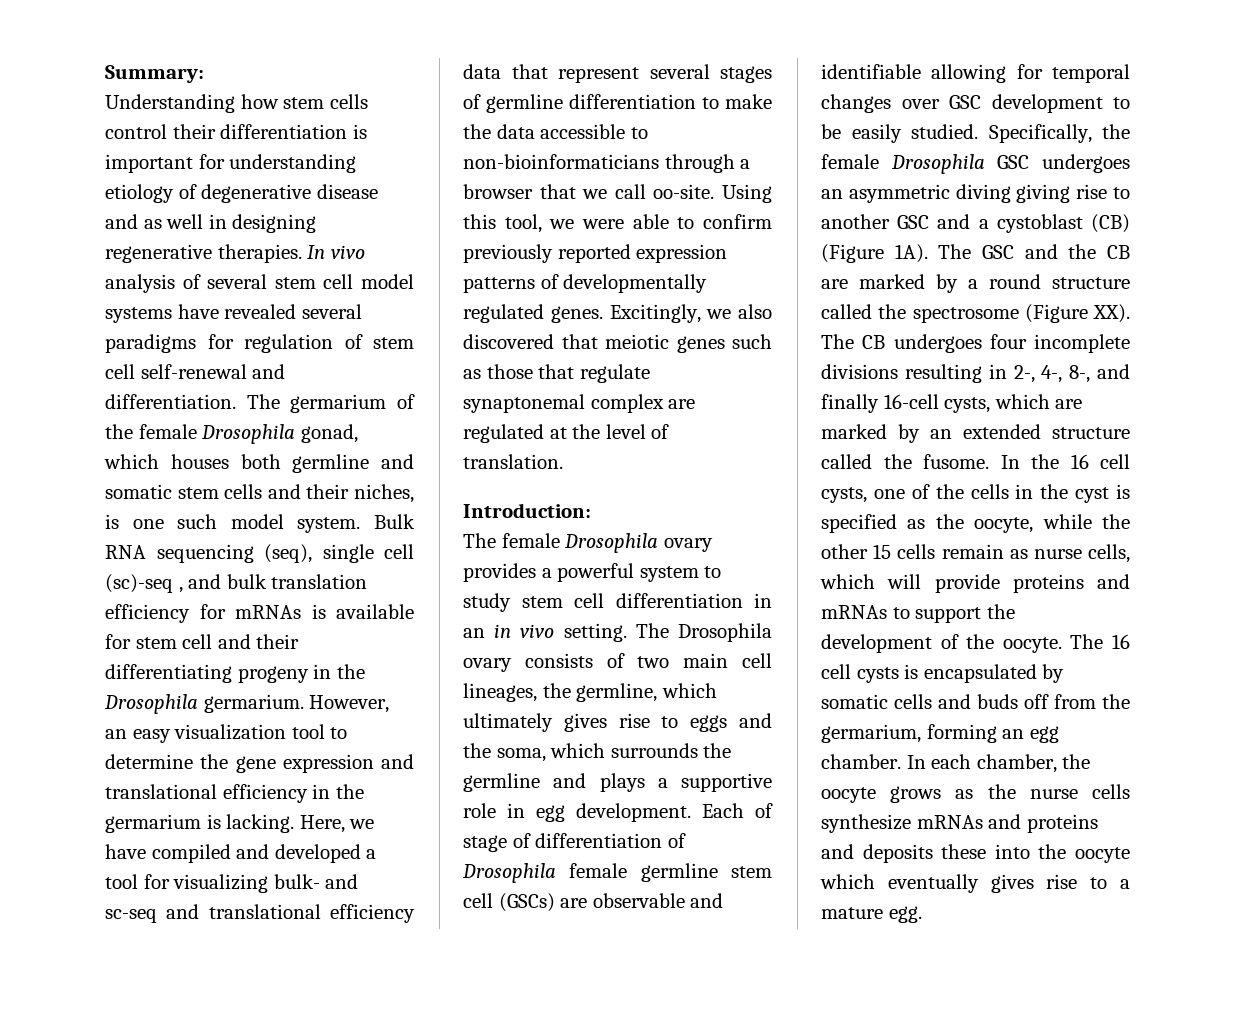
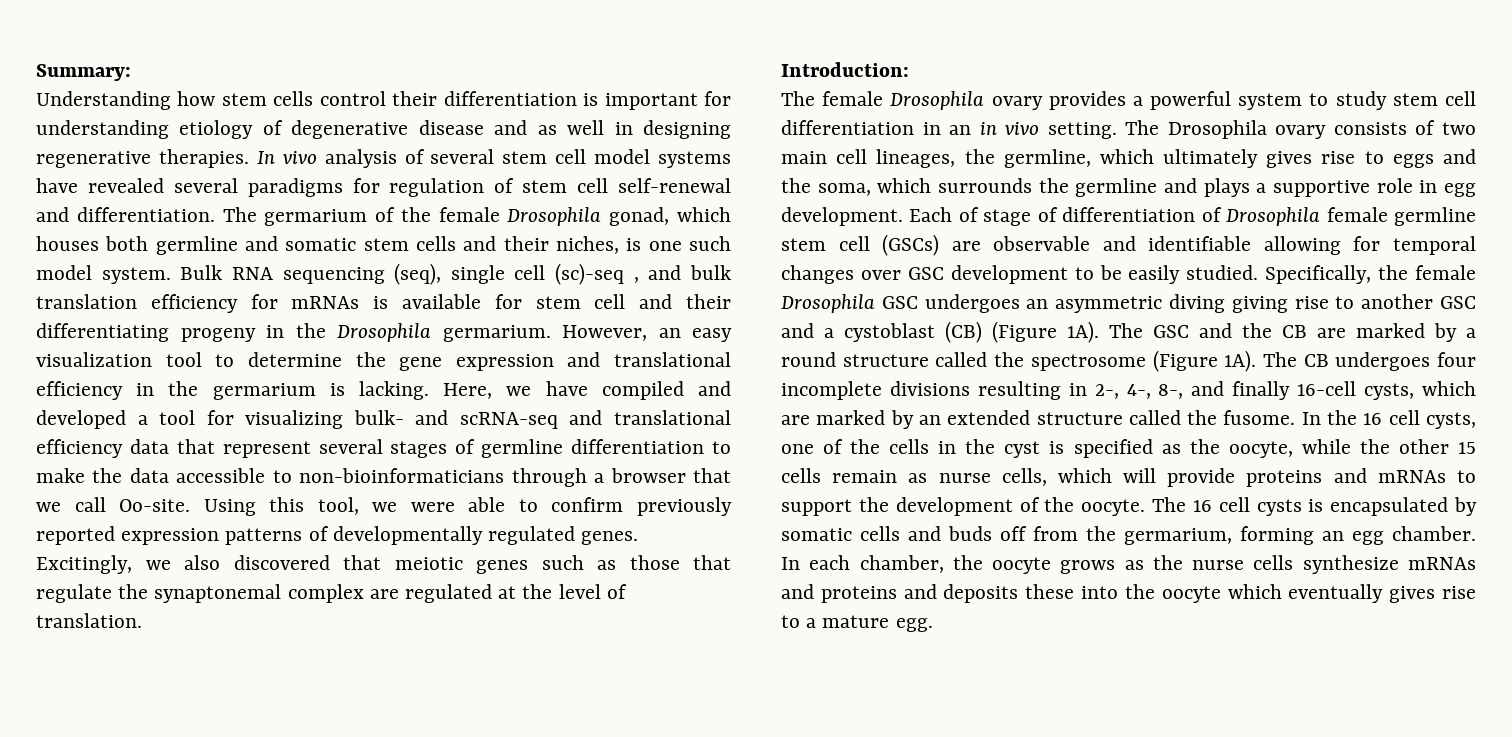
- Here, we have compiled and developed a tool for visualizing bulk- and sc-seq and translational efficiency data that represent several stages of germline differentiation to make the data accessible to non-bioinformaticians through a browser that we call oo-site.
+ Here, we have compiled and developed a tool for visualizing bulk- and scRNA-seq and translational efficiency data that represent several stages of germline differentiation to make the data accessible to non-bioinformaticians through a browser that we call Oo-site.
- Excitingly, we also discovered that meiotic genes such as those that regulate synaptonemal complex are regulated at the level of translation.
+ Excitingly, we also discovered that meiotic genes such as those that regulate the synaptonemal complex are regulated at the level of translation.
- The GSC and the CB are marked by a round structure called the spectrosome (Figure XX). The CB undergoes four incomplete divisions resulting in 2-, 4-, 8-, and finally 16-cell cysts, which are marked by an extended structure called the fusome.
+ The GSC and the CB are marked by a round structure called the spectrosome (Figure 1A). The CB undergoes four incomplete divisions resulting in 2-, 4-, 8-, and finally 16-cell cysts, which are marked by an extended structure called the fusome.

